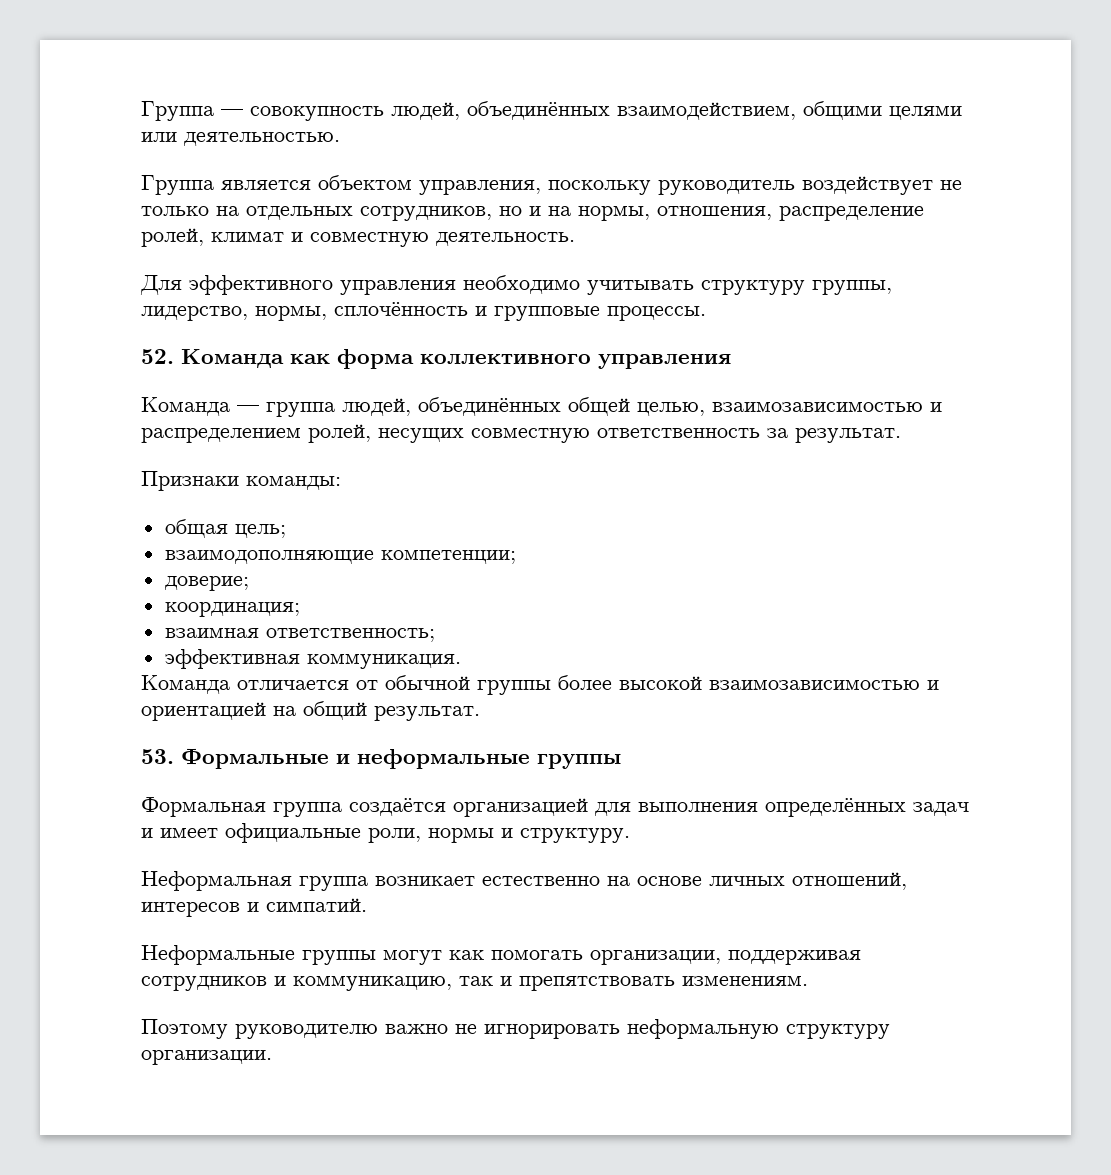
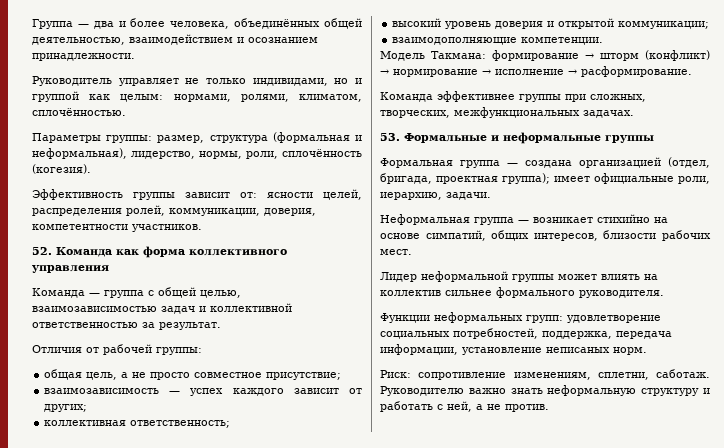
- Группа — совокупность людей, объединённых взаимодействием, общими целями или деятельностью.
- Группа является объектом управления, поскольку руководитель воздействует не только на отдельных сотрудников, но и на нормы, отношения, распределение ролей, климат и совместную деятельность.
- Для эффективного управления необходимо учитывать структуру группы, лидерство, нормы, сплочённость и групповые процессы.
+ Группа — два и более человека, объединённых общей деятельностью, взаимодействием и осознанием принадлежности.
+ Руководитель управляет не только индивидами, но и группой как целым: нормами, ролями, климатом, сплочённостью.
+ Параметры группы: размер, структура (формальная и неформальная), лидерство, нормы, роли, сплочённость (когезия).
+ Эффективность группы зависит от: ясности целей, распределения ролей, коммуникации, доверия, компетентности участников.
- Команда — группа людей, объединённых общей целью, взаимозависимостью и распределением ролей, несущих совместную ответственность за результат.
- Признаки команды:
- общая цель;
- взаимодополняющие компетенции;
- доверие;
- координация;
- взаимная ответственность;
- эффективная коммуникация.
- Команда отличается от обычной группы более высокой взаимозависимостью и ориентацией на общий результат.
+ Команда — группа с общей целью, взаимозависимостью задач и коллективной ответственностью за результат.
+ Отличия от рабочей группы:
+ общая цель, а не просто совместное присутствие;
+ взаимозависимость — успех каждого зависит от других;
+ коллективная ответственность;
+ высокий уровень доверия и открытой коммуникации;
+ взаимодополняющие компетенции.
+ Модель Такмана: формирование → шторм (конфликт) → нормирование → исполнение → расформирование.
+ Команда эффективнее группы при сложных, творческих, межфункциональных задачах.
- Формальная группа создаётся организацией для выполнения определённых задач и имеет официальные роли, нормы и структуру.
- Неформальная группа возникает естественно на основе личных отношений, интересов и симпатий.
- Неформальные группы могут как помогать организации, поддерживая сотрудников и коммуникацию, так и препятствовать изменениям.
- Поэтому руководителю важно не игнорировать неформальную структуру организации.
+ Формальная группа — создана организацией (отдел, бригада, проектная группа); имеет официальные роли, иерархию, задачи.
+ Неформальная группа — возникает стихийно на основе симпатий, общих интересов, близости рабочих мест.
+ Лидер неформальной группы может влиять на коллектив сильнее формального руководителя.
+ Функции неформальных групп: удовлетворение социальных потребностей, поддержка, передача информации, установление неписаных норм.
+ Риск: сопротивление изменениям, сплетни, саботаж. Руководителю важно знать неформальную структуру и работать с ней, а не против.

